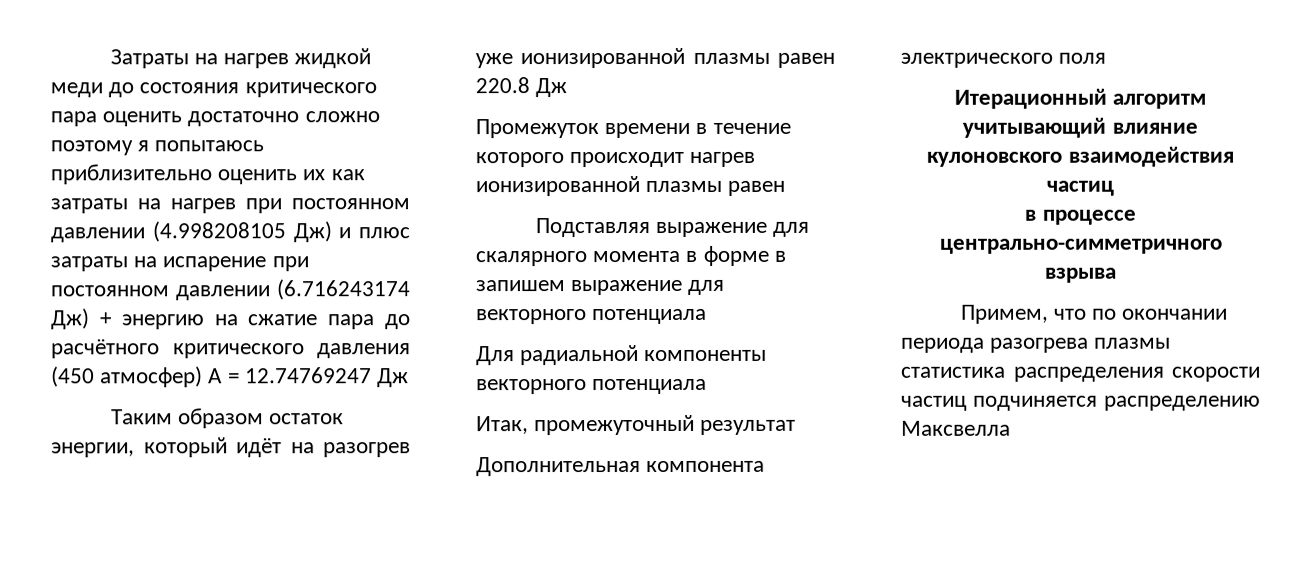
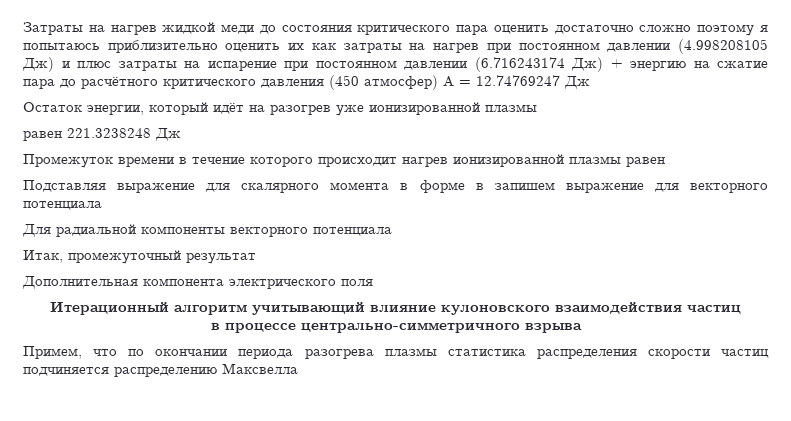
- Таким образом остаток энергии, который идёт на разогрев уже ионизированной плазмы равен 220.8 Дж
+ Остаток энергии, который идёт на разогрев уже ионизированной плазмы
+ равен 221.3238248 Дж

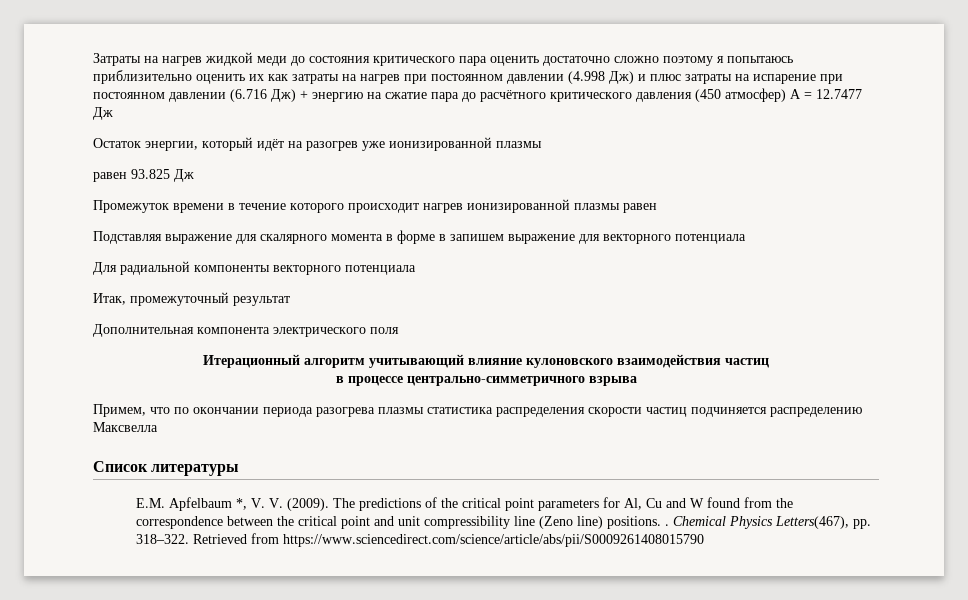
- Затраты на нагрев жидкой меди до состояния критического пара оценить достаточно сложно поэтому я попытаюсь приблизительно оценить их как затраты на нагрев при постоянном давлении (4.998208105 Дж) и плюс затраты на испарение при постоянном давлении (6.716243174 Дж) + энергию на сжатие пара до расчётного критического давления (450 атмосфер) А = 12.74769247 Дж
+ Затраты на нагрев жидкой меди до состояния критического пара оценить достаточно сложно поэтому я попытаюсь приблизительно оценить их как затраты на нагрев при постоянном давлении (4.998 Дж) и плюс затраты на испарение при постоянном давлении (6.716 Дж) + энергию на сжатие пара до расчётного критического давления (450 атмосфер) А = 12.7477 Дж
- равен 221.3238248 Дж
+ равен 93.825 Дж
+ Список литературы
+ E.M. Apfelbaum *, V. V. (2009). The predictions of the critical point parameters for Al, Cu and W found from the correspondence between the critical point and unit compressibility line (Zeno line) positions. . Chemical Physics Letters(467), pp. 318–322. Retrieved from https://www.sciencedirect.com/science/article/abs/pii/S0009261408015790

